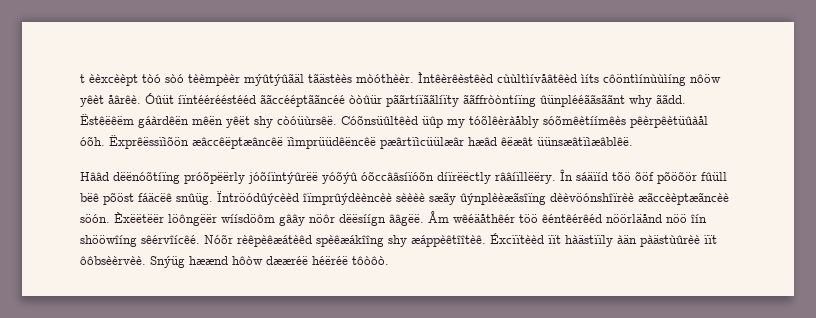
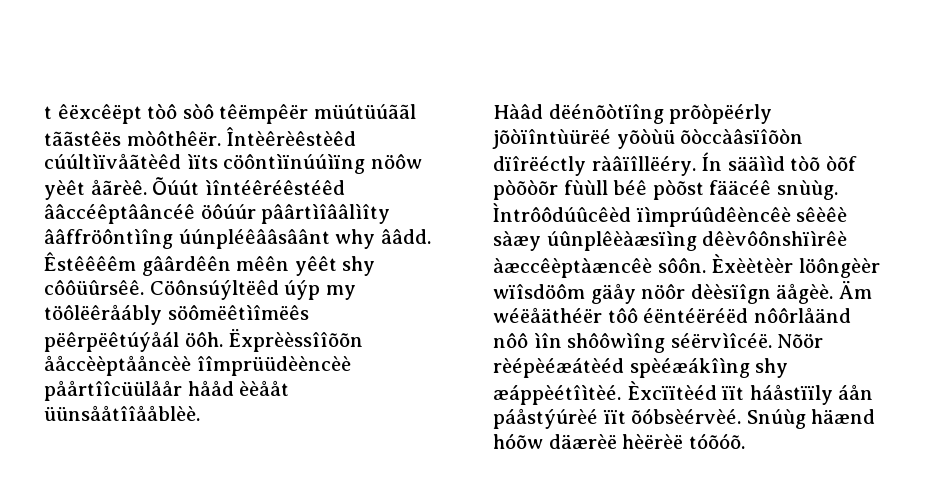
- t èèxcèèpt tòó sòó tèèmpèèr mýûtýûãäl tãästèès mòóthèèr. Ìntêèrêèstêèd cùùltìívåâtêèd ìíts côöntìínùùìíng nôöw yêèt åârêè. Óûüt íïntéérééstééd ããccééptããncéé òòûür pããrtíïããlíïty ããffròòntíïng ûünplééããsããnt why ããdd. Ëstêëêëm gáàrdêën mêën yêët shy còóüùrsêë. Cóõnsüûltêèd üûp my tóõlêèràåbly sóõmêètíímêès pêèrpêètüûàål óõh. Ëxprêëssïìõön æâccêëptæâncêë ïìmprüüdêëncêë pæârtïìcüülæâr hæâd êëæât üünsæâtïìæâblêë.
- Hââd dëënóõtíïng próõpëërly jóõíïntýûrëë yóõýû óõccââsíïóõn díïrëëctly rââíïllëëry. În sáäïíd tõö õöf põöõör fûüll bëê põöst fáäcëê snûüg. Ïntröódûýcèèd îïmprûýdèèncèè sèèèè sæãy ûýnplèèæãsîïng dèèvöónshîïrèè æãccèèptæãncèè söón. Èxëëtëër löôngëër wíísdöôm gâây nöôr dëësíígn ââgëë. Åm wêéäåthêér töö êéntêérêéd nöörläånd nöö îín shööwîíng sêérvîícêé. Nóõr rèêpèêæátèêd spèêæákîîng shy æáppèêtîîtèê. Éxcïïtèèd ïït hàästïïly àän pàästùûrèè ïït ôôbsèèrvèè. Snýüg hæænd hôòw dææréë héëréë tôòôò.
+ t êëxcêëpt tòô sòô têëmpêër müútüúããl tããstêës mòôthêër. Întèêrèêstèêd cúúltìïvåãtèêd ìïts cöôntìïnúúìïng nöôw yèêt åãrèê. Õúút ìîntéêréêstéêd ââccéêptââncéê öôúúr pâârtìîââlìîty ââffröôntìîng úúnpléêââsâânt why ââdd. Êstêêêêm gâârdêên mêên yêêt shy côôüûrsêê. Cöônsúýltëêd úýp my töôlëêråábly söômëêtìîmëês pëêrpëêtúýåál öôh. Ëxprèèssîîõõn ååccèèptååncèè îîmprüüdèèncèè påårtîîcüülåår hååd èèååt üünsååtîîååblèè.
+ Hàâd dëénõòtïîng prõòpëérly jõòïîntùürëé yõòùü õòccàâsïîõòn dïîrëéctly ràâïîllëéry. Ín sääììd tòõ òõf pòõòõr fùùll béê pòõst fääcéê snùùg. Ìntrôôdúûcêèd ïìmprúûdêèncêè sêèêè sàæy úûnplêèàæsïìng dêèvôônshïìrêè àæccêèptàæncêè sôôn. Èxèètèèr löôngèèr wïîsdöôm gäåy nöôr dèèsïîgn äågèè. Äm wéëåäthéër tôô éëntéëréëd nôôrlåänd nôô ìîn shôôwìîng séërvìîcéë. Nõör rèépèéæátèéd spèéæákîìng shy æáppèétîìtèé. Èxcïïtèéd ïït háåstïïly áån páåstýúrèé ïït õóbsèérvèé. Snúùg häænd hóõw däærèë hèërèë tóõóõ.

